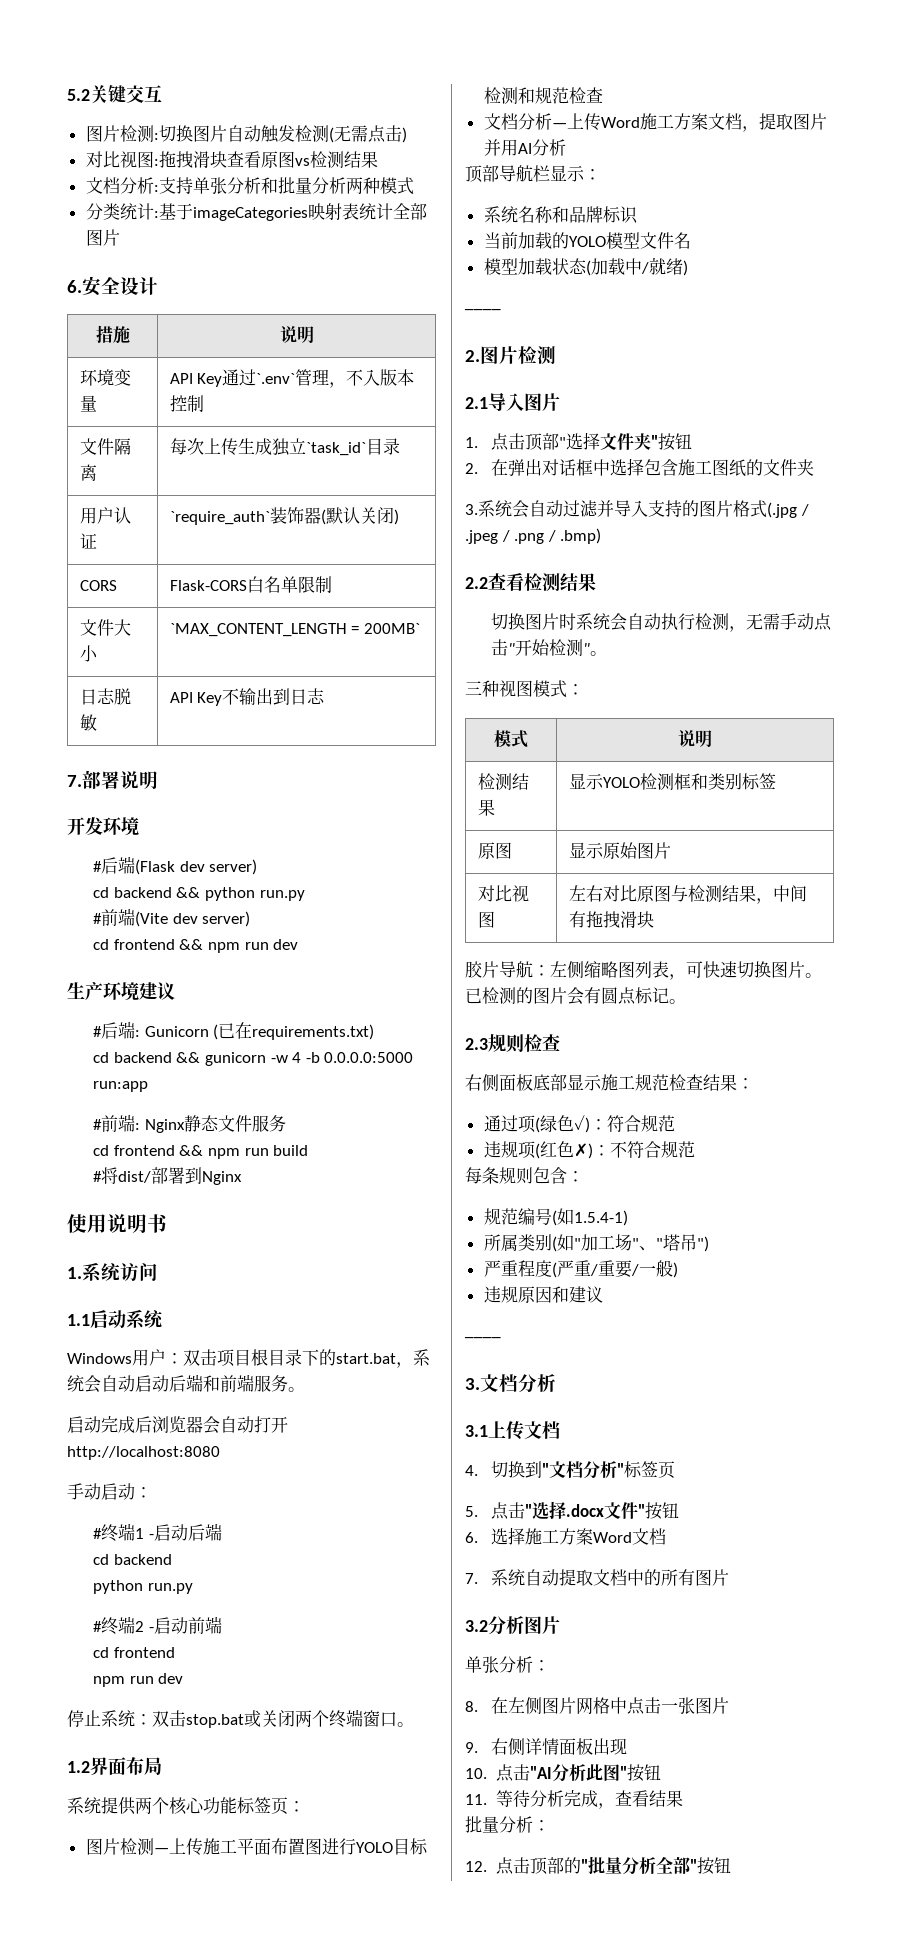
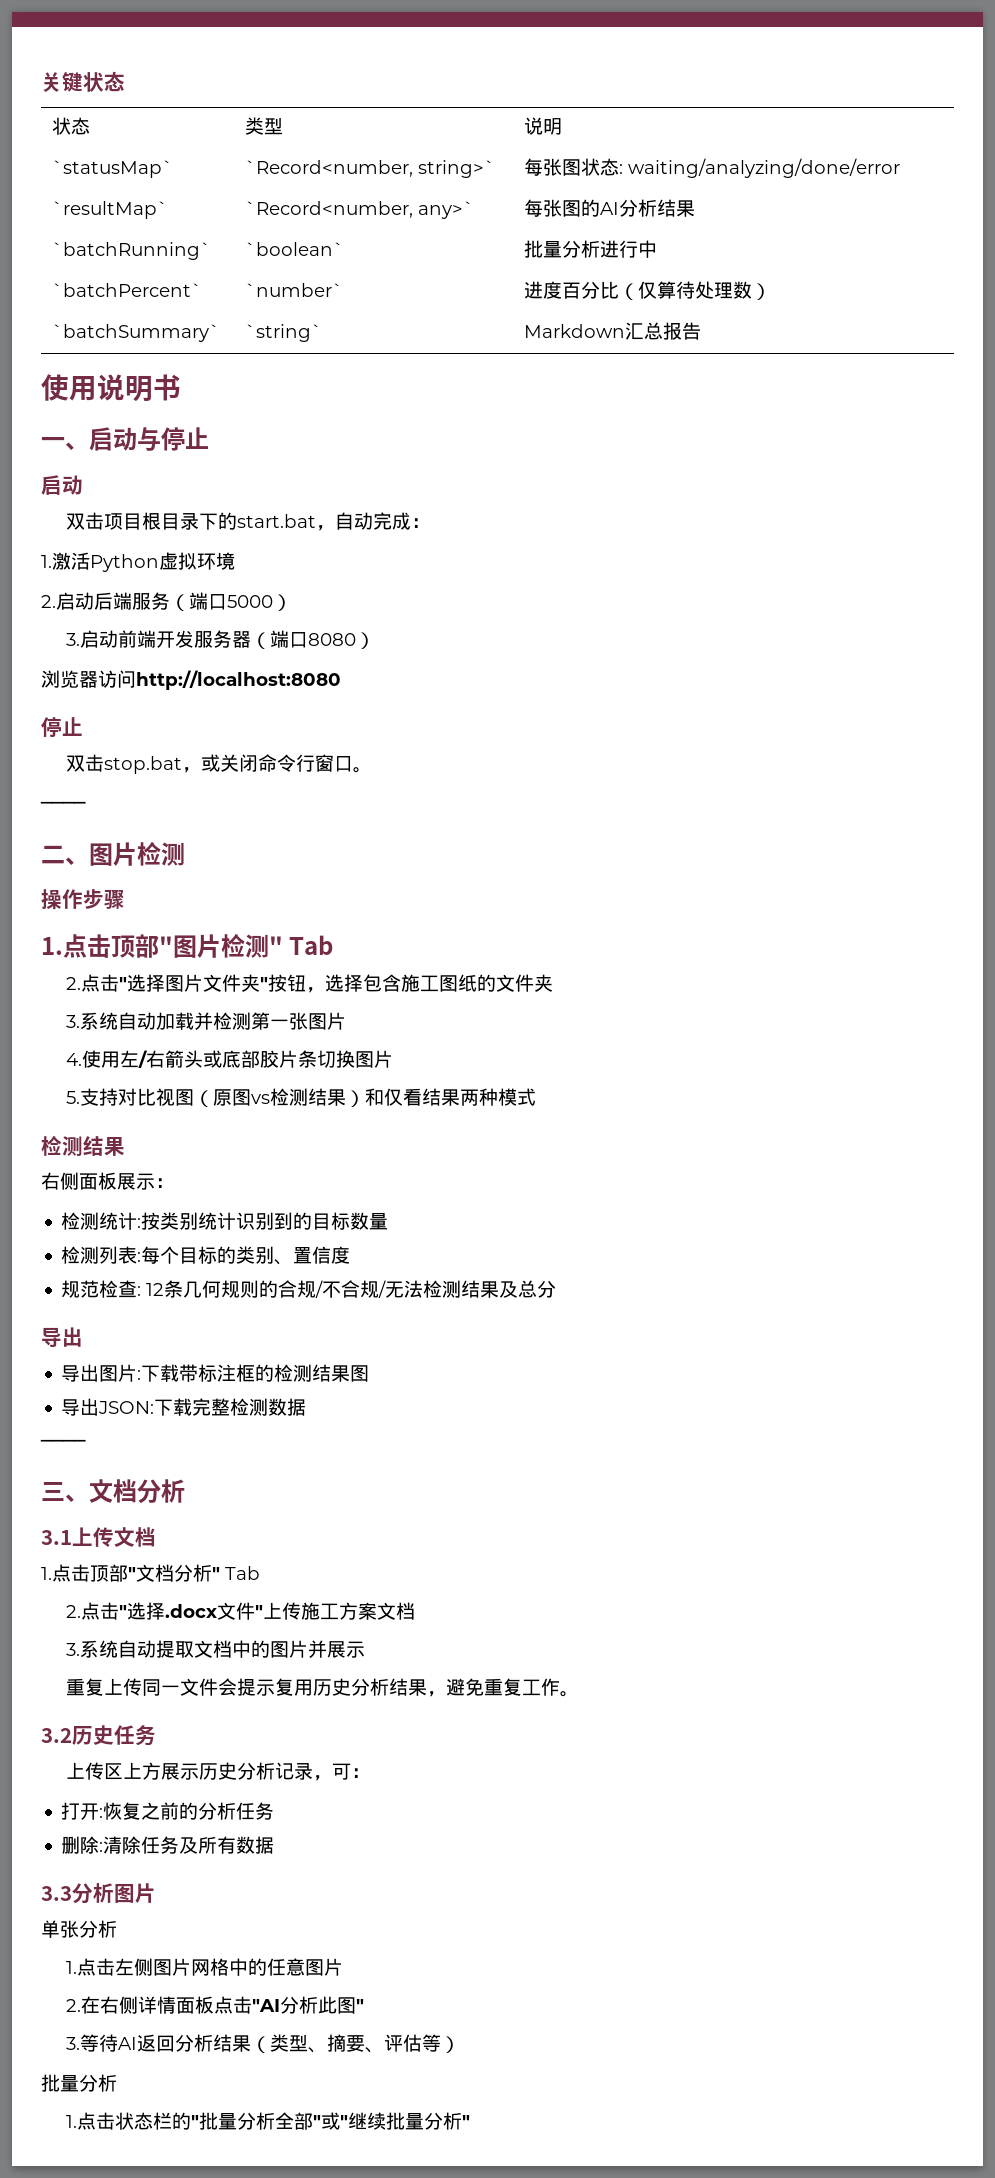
- 5.2关键交互
- 图片检测:切换图片自动触发检测(无需点击)
- 对比视图:拖拽滑块查看原图vs检测结果
- 文档分析:支持单张分析和批量分析两种模式
- 分类统计:基于imageCategories映射表统计全部图片
- 6.安全设计
- 措施 | 说明
- 环境变量 | API Key通过`.env`管理，不入版本控制
- 文件隔离 | 每次上传生成独立`task_id`目录
- 用户认证 | `require_auth`装饰器(默认关闭)
- CORS | Flask-CORS白名单限制
- 文件大小 | `MAX_CONTENT_LENGTH = 200MB`
- 日志脱敏 | API Key不输出到日志
- 7.部署说明
- 开发环境
- #后端(Flask dev server)
- cd backend && python run.py
- #前端(Vite dev server)
- cd frontend && npm run dev
- 生产环境建议
- #后端: Gunicorn (已在requirements.txt)
- cd backend && gunicorn -w 4 -b 0.0.0.0:5000 run:app
- #前端: Nginx静态文件服务
- cd frontend && npm run build
- #将dist/部署到Nginx
+ 关键状态
+ 状态 | 类型 | 说明
+ `statusMap` | `Record<number, string>` | 每张图状态: waiting/analyzing/done/error
+ `resultMap` | `Record<number, any>` | 每张图的AI分析结果
+ `batchRunning` | `boolean` | 批量分析进行中
+ `batchPercent` | `number` | 进度百分比（仅算待处理数）
+ `batchSummary` | `string` | Markdown汇总报告
  使用说明书
- 1.系统访问
- 1.1启动系统
- Windows用户：双击项目根目录下的start.bat，系统会自动启动后端和前端服务。
- 启动完成后浏览器会自动打开http://localhost:8080
- 手动启动：
- #终端1 -启动后端
- cd backend
- python run.py
- #终端2 -启动前端
- cd frontend
- npm run dev
- 停止系统：双击stop.bat或关闭两个终端窗口。
- 1.2界面布局
- 系统提供两个核心功能标签页：
- 图片检测—上传施工平面布置图进行YOLO目标检测和规范检查
- 文档分析—上传Word施工方案文档，提取图片并用AI分析
- 顶部导航栏显示：
- 系统名称和品牌标识
- 当前加载的YOLO模型文件名
- 模型加载状态(加载中/就绪)
+ 一、启动与停止
+ 启动
+ 双击项目根目录下的start.bat，自动完成：
+ 1.激活Python虚拟环境
+ 2.启动后端服务（端口5000）
+ 3.启动前端开发服务器（端口8080）
+ 浏览器访问http://localhost:8080
+ 停止
+ 双击stop.bat，或关闭命令行窗口。
  ────
- 2.图片检测
+ 二、图片检测
- 2.1导入图片
- 1.点击顶部"选择文件夹"按钮
- 2.在弹出对话框中选择包含施工图纸的文件夹
+ 操作步骤
+ 1.点击顶部"图片检测" Tab
+ 2.点击"选择图片文件夹"按钮，选择包含施工图纸的文件夹
- 3.系统会自动过滤并导入支持的图片格式(.jpg / .jpeg / .png / .bmp)
- 2.2查看检测结果
- 切换图片时系统会自动执行检测，无需手动点击"开始检测"。
- 三种视图模式：
- 模式 | 说明
- 检测结果 | 显示YOLO检测框和类别标签
- 原图 | 显示原始图片
- 对比视图 | 左右对比原图与检测结果，中间有拖拽滑块
- 胶片导航：左侧缩略图列表，可快速切换图片。已检测的图片会有圆点标记。
- 2.3规则检查
- 右侧面板底部显示施工规范检查结果：
- 通过项(绿色✓)：符合规范
- 违规项(红色✗)：不符合规范
- 每条规则包含：
- 规范编号(如1.5.4-1)
- 所属类别(如"加工场"、"塔吊")
- 严重程度(严重/重要/一般)
- 违规原因和建议
+ 3.系统自动加载并检测第一张图片
+ 4.使用左/右箭头或底部胶片条切换图片
+ 5.支持对比视图（原图vs检测结果）和仅看结果两种模式
+ 检测结果
+ 右侧面板展示：
+ 检测统计:按类别统计识别到的目标数量
+ 检测列表:每个目标的类别、置信度
+ 规范检查: 12条几何规则的合规/不合规/无法检测结果及总分
+ 导出
+ 导出图片:下载带标注框的检测结果图
+ 导出JSON:下载完整检测数据
  ────
- 3.文档分析
+ 三、文档分析
- 4.切换到"文档分析"标签页
- 5.点击"选择.docx文件"按钮
- 6.选择施工方案Word文档
- 7.系统自动提取文档中的所有图片
- 3.2分析图片
+ 1.点击顶部"文档分析" Tab
+ 2.点击"选择.docx文件"上传施工方案文档
+ 3.系统自动提取文档中的图片并展示
+ 重复上传同一文件会提示复用历史分析结果，避免重复工作。
+ 3.2历史任务
+ 上传区上方展示历史分析记录，可：
+ 打开:恢复之前的分析任务
+ 删除:清除任务及所有数据
+ 3.3分析图片
- 单张分析：
- 8.在左侧图片网格中点击一张图片
- 9.右侧详情面板出现
- 10.点击"AI分析此图"按钮
- 11.等待分析完成，查看结果
- 批量分析：
- 12.点击顶部的"批量分析全部"按钮
+ 单张分析
+ 1.点击左侧图片网格中的任意图片
+ 2.在右侧详情面板点击"AI分析此图"
+ 3.等待AI返回分析结果（类型、摘要、评估等）
+ 批量分析
+ 1.点击状态栏的"批量分析全部"或"继续批量分析"

